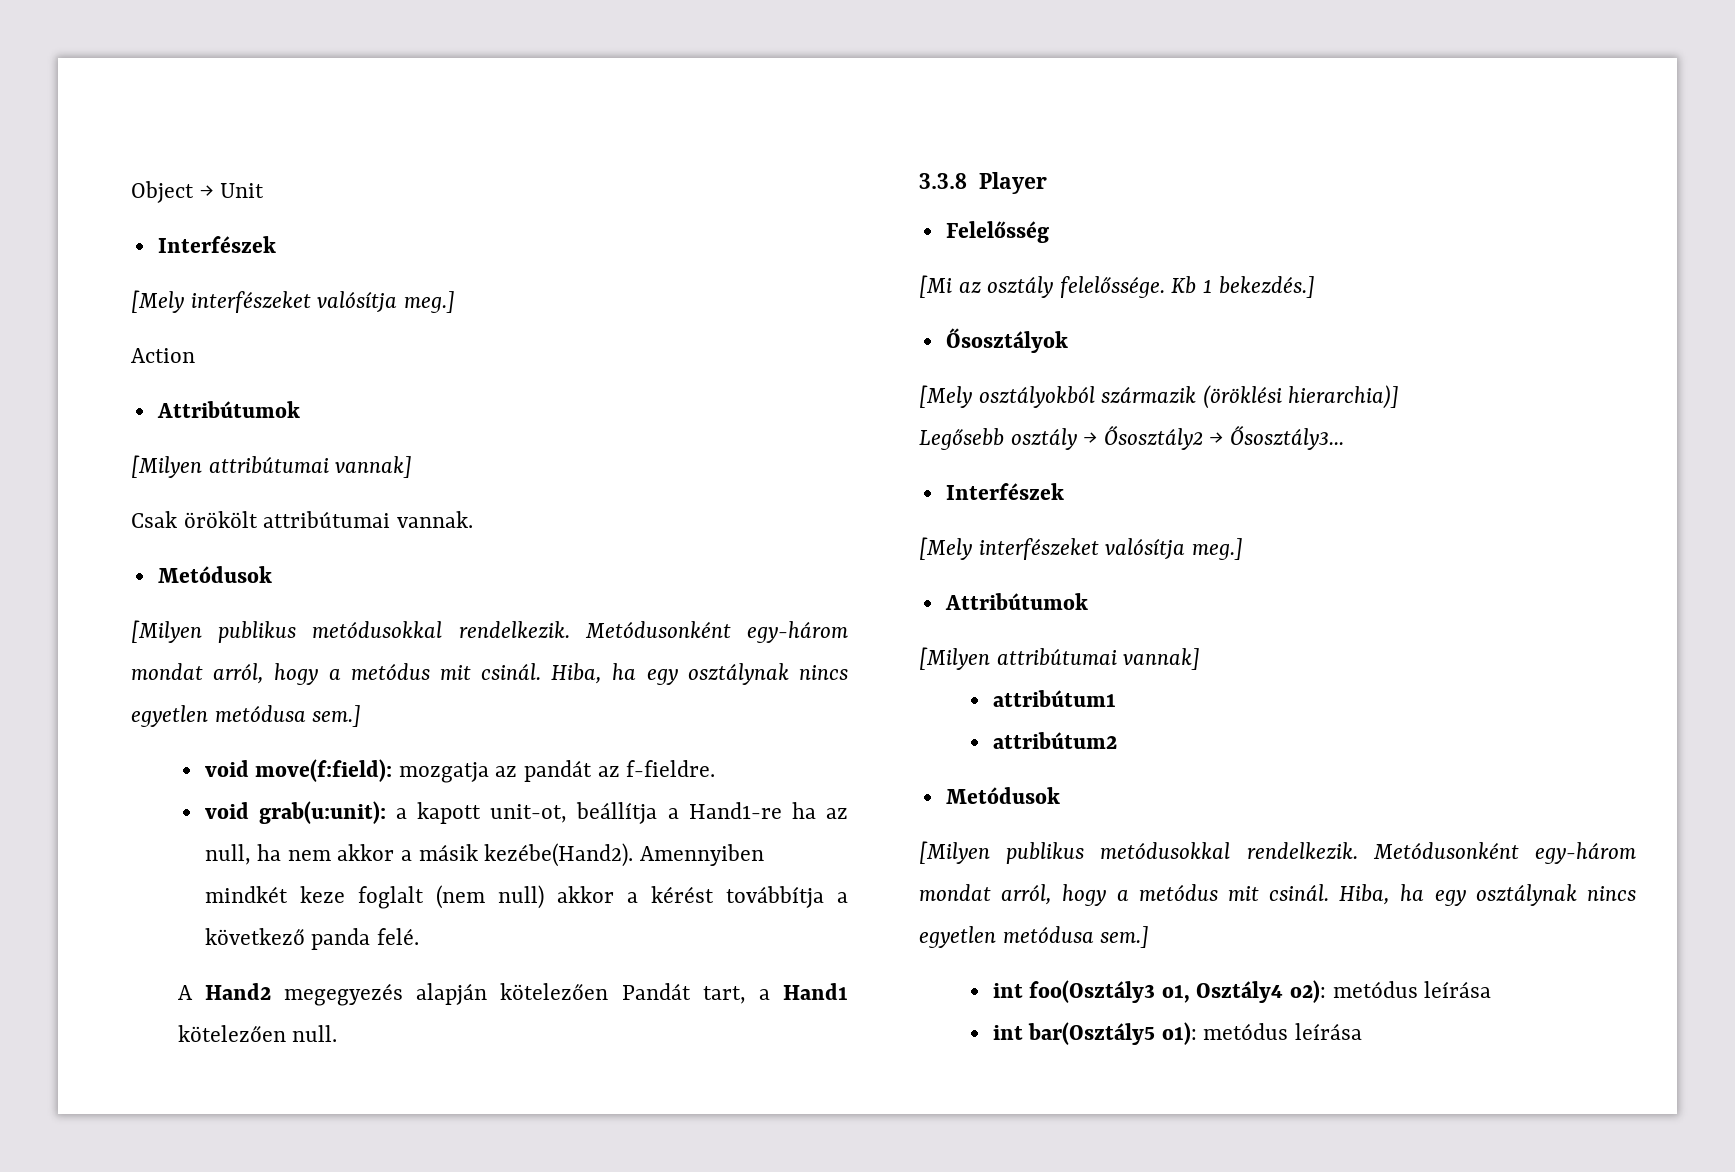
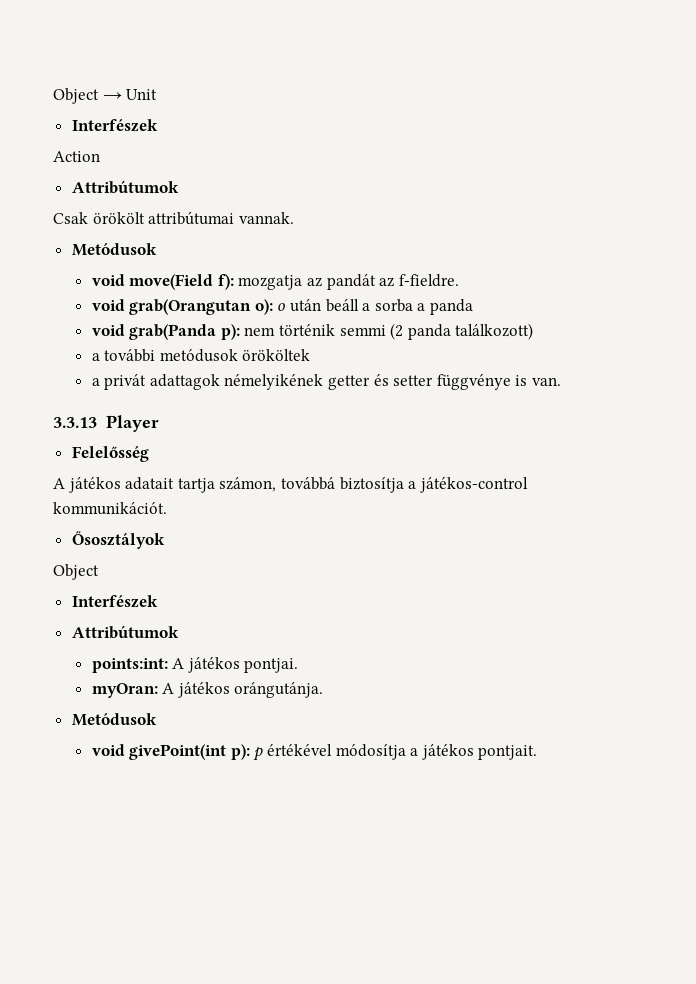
  Object → Unit
  Interfészek
- [Mely interfészeket valósítja meg.]
  Action
  Attribútumok
- [Milyen attribútumai vannak]
  Csak örökölt attribútumai vannak.
  Metódusok
- [Milyen publikus metódusokkal rendelkezik. Metódusonként egy-három mondat arról, hogy a metódus mit csinál. Hiba, ha egy osztálynak nincs egyetlen metódusa sem.]
- void move(f:field): mozgatja az pandát az f-fieldre.
+ void move(Field f): mozgatja az pandát az f-fieldre.
- void grab(u:unit): a kapott unit-ot, beállítja a Hand1-re ha az null, ha nem akkor a másik kezébe(Hand2). Amennyiben mindkét keze foglalt (nem null) akkor a kérést továbbítja a következő panda felé.
- A Hand2 megegyezés alapján kötelezően Pandát tart, a Hand1 kötelezően null.
- 3.3.8 Player
+ void grab(Orangutan o): o után beáll a sorba a panda
+ void grab(Panda p): nem történik semmi (2 panda találkozott)
+ a további metódusok örököltek
+ a privát adattagok némelyikének getter és setter függvénye is van.
+ 3.3.13 Player
  Felelősség
- [Mi az osztály felelőssége. Kb 1 bekezdés.]
+ A játékos adatait tartja számon, továbbá biztosítja a játékos-control kommunikációt.
  Ősosztályok
- [Mely osztályokból származik (öröklési hierarchia)]
- Legősebb osztály → Ősosztály2 → Ősosztály3...
+ Object
  Interfészek
- [Mely interfészeket valósítja meg.]
  Attribútumok
- [Milyen attribútumai vannak]
- attribútum1
- attribútum2
+ points:int: A játékos pontjai.
+ myOran: A játékos orángutánja.
  Metódusok
- [Milyen publikus metódusokkal rendelkezik. Metódusonként egy-három mondat arról, hogy a metódus mit csinál. Hiba, ha egy osztálynak nincs egyetlen metódusa sem.]
- int foo(Osztály3 o1, Osztály4 o2): metódus leírása
- int bar(Osztály5 o1): metódus leírása
+ void givePoint(int p): p értékével módosítja a játékos pontjait.

